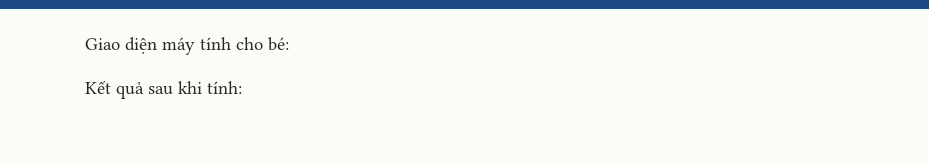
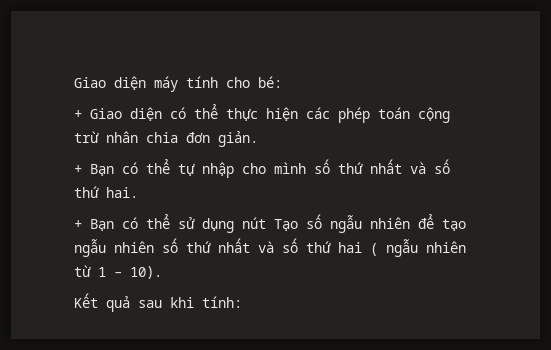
+ + Giao diện có thể thực hiện các phép toán cộng trừ nhân chia đơn giản.
+ + Bạn có thể tự nhập cho mình số thứ nhất và số thứ hai.
+ + Bạn có thể sử dụng nút Tạo số ngẫu nhiên để tạo ngẫu nhiên số thứ nhất và số thứ hai ( ngẫu nhiên từ 1 – 10).

